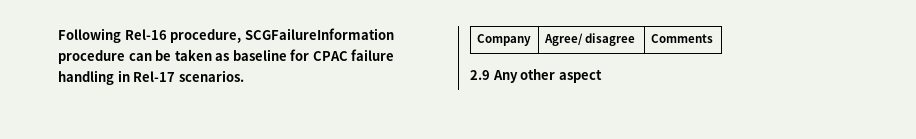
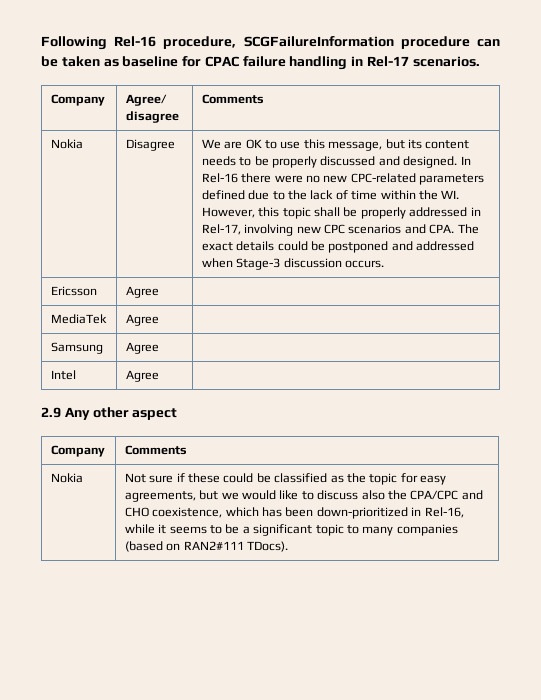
+ Nokia | Disagree | We are OK to use this message, but its content needs to be properly discussed and designed. In Rel-16 there were no new CPC-related parameters defined due to the lack of time within the WI. However, this topic shall be properly addressed in Rel-17, involving new CPC scenarios and CPA. The exact details could be postponed and addressed when Stage-3 discussion occurs.
+ Ericsson | Agree |
+ MediaTek | Agree |
+ Samsung | Agree |
+ Intel | Agree |
  2.9 Any other aspect
+ Company | Comments
+ Nokia | Not sure if these could be classified as the topic for easy agreements, but we would like to discuss also the CPA/CPC and CHO coexistence, which has been down-prioritized in Rel-16, while it seems to be a significant topic to many companies (based on RAN2#111 TDocs).

